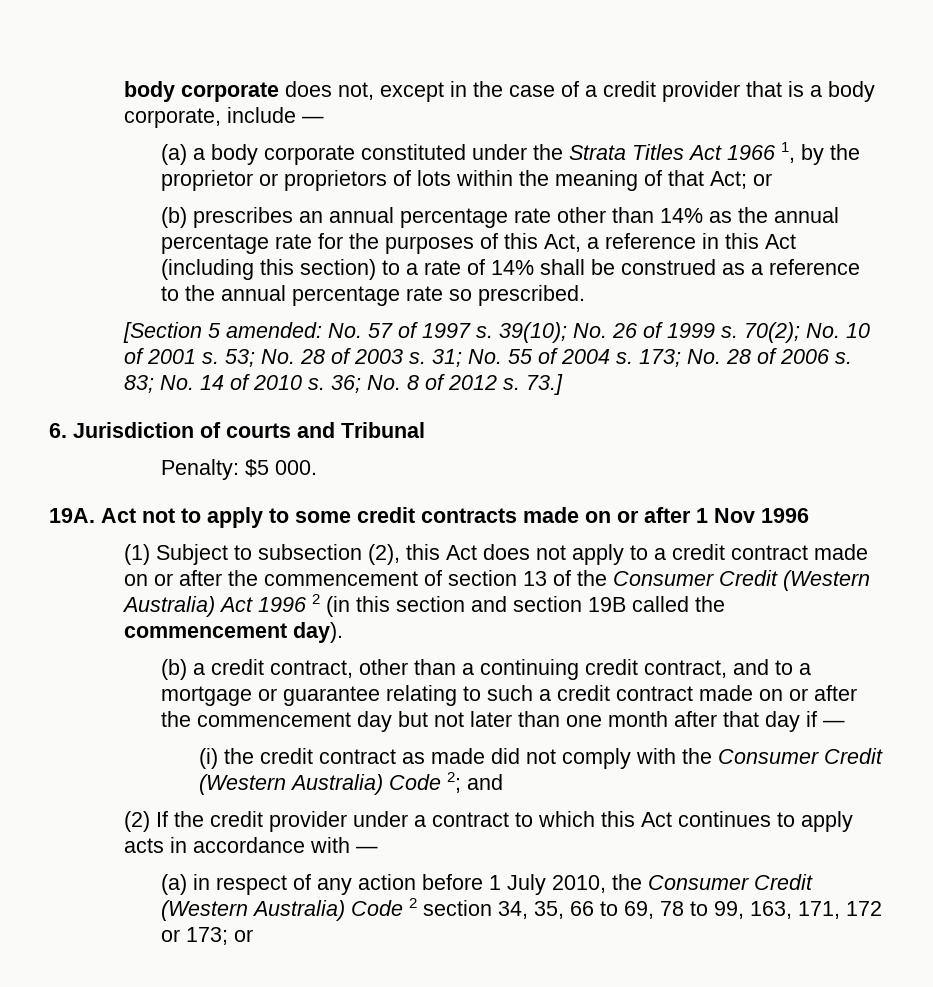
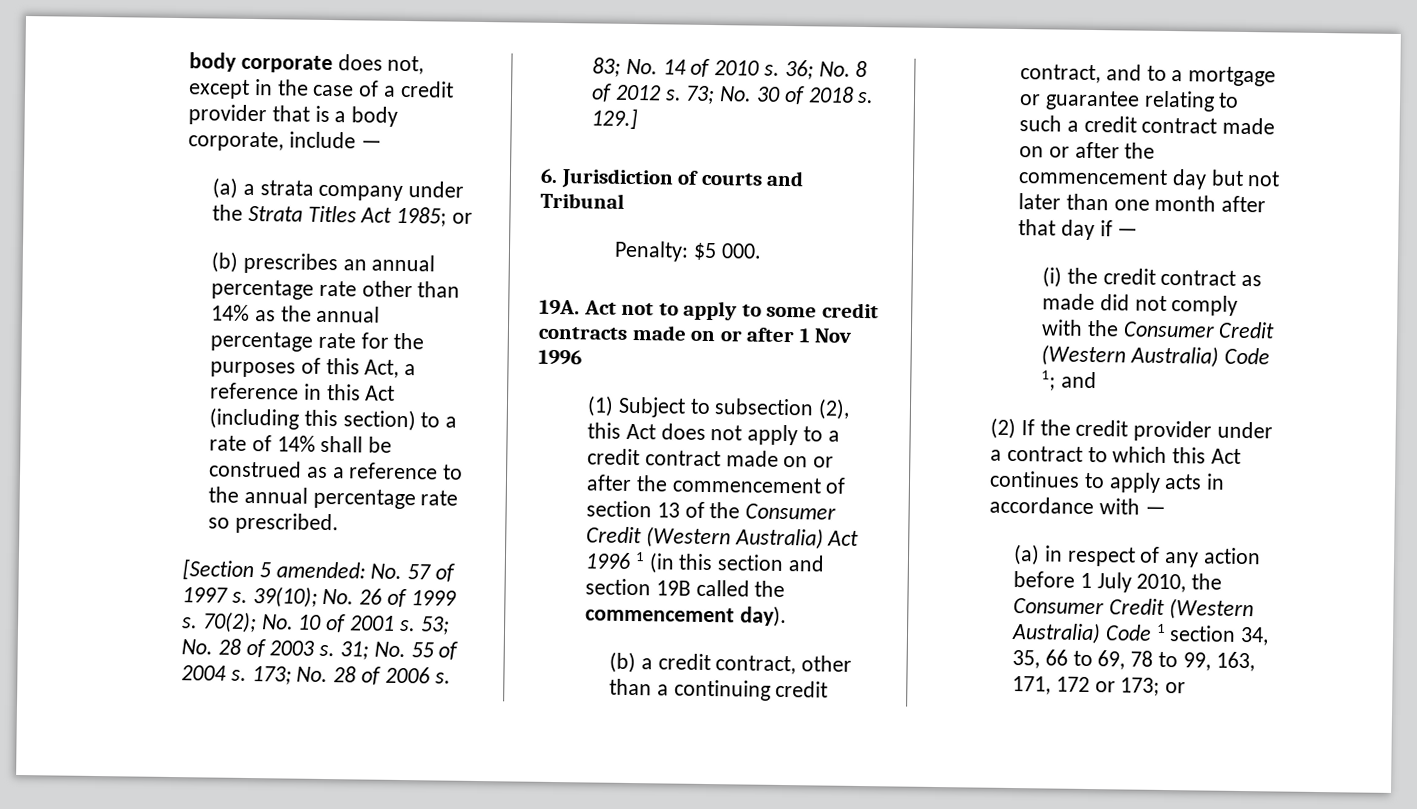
- (a) a body corporate constituted under the Strata Titles Act 1966 1, by the proprietor or proprietors of lots within the meaning of that Act; or
+ (a) a strata company under the Strata Titles Act 1985; or
- 73.]
+ 73; No. 30 of 2018 s. 129.]
- (1) Subject to subsection (2), this Act does not apply to a credit contract made on or after the commencement of section 13 of the Consumer Credit (Western Australia) Act 1996 2 (in this section and section 19B called the commencement day).
+ (1) Subject to subsection (2), this Act does not apply to a credit contract made on or after the commencement of section 13 of the Consumer Credit (Western Australia) Act 1996 1 (in this section and section 19B called the commencement day).
- (i) the credit contract as made did not comply with the Consumer Credit (Western Australia) Code 2; and
+ (i) the credit contract as made did not comply with the Consumer Credit (Western Australia) Code 1; and
- (a) in respect of any action before 1 July 2010, the Consumer Credit (Western Australia) Code 2 section 34, 35, 66 to 69, 78 to 99, 163, 171, 172 or 173; or
+ (a) in respect of any action before 1 July 2010, the Consumer Credit (Western Australia) Code 1 section 34, 35, 66 to 69, 78 to 99, 163, 171, 172 or 173; or

